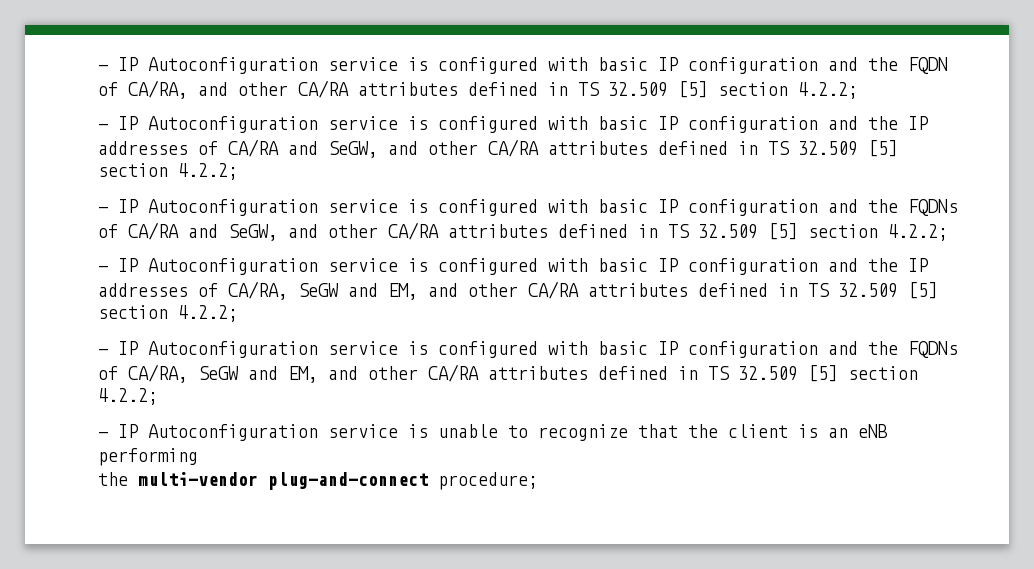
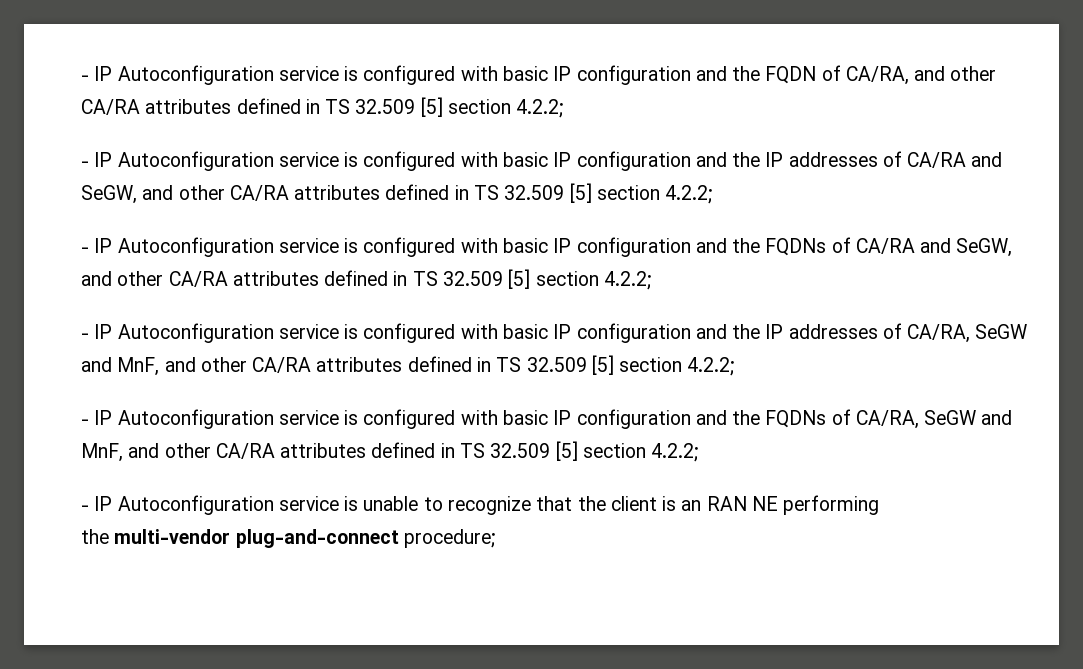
- - IP Autoconfiguration service is configured with basic IP configuration and the IP addresses of CA/RA, SeGW and EM, and other CA/RA attributes defined in TS 32.509 [5] section 4.2.2;
+ - IP Autoconfiguration service is configured with basic IP configuration and the IP addresses of CA/RA, SeGW and MnF, and other CA/RA attributes defined in TS 32.509 [5] section 4.2.2;
- - IP Autoconfiguration service is configured with basic IP configuration and the FQDNs of CA/RA, SeGW and EM, and other CA/RA attributes defined in TS 32.509 [5] section 4.2.2;
+ - IP Autoconfiguration service is configured with basic IP configuration and the FQDNs of CA/RA, SeGW and MnF, and other CA/RA attributes defined in TS 32.509 [5] section 4.2.2;
- - IP Autoconfiguration service is unable to recognize that the client is an eNB performing
+ - IP Autoconfiguration service is unable to recognize that the client is an RAN NE performing

